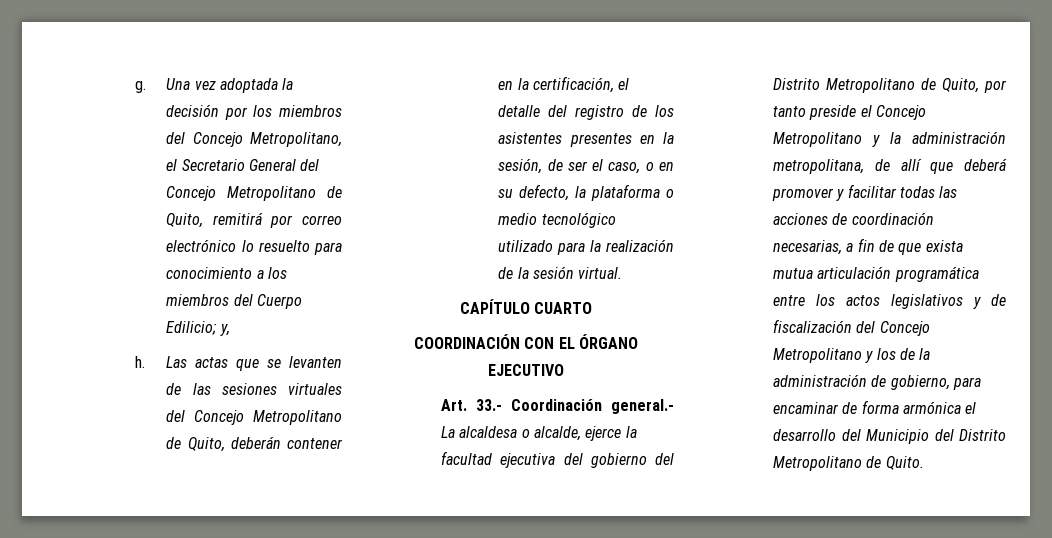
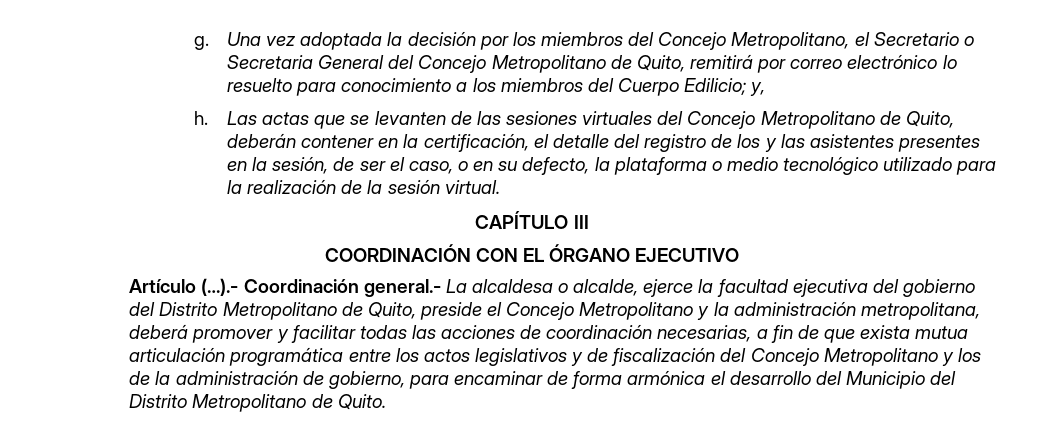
- Una vez adoptada la decisión por los miembros del Concejo Metropolitano, el Secretario General del Concejo Metropolitano de Quito, remitirá por correo electrónico lo resuelto para conocimiento a los miembros del Cuerpo Edilicio; y,
+ Una vez adoptada la decisión por los miembros del Concejo Metropolitano, el Secretario o Secretaria General del Concejo Metropolitano de Quito, remitirá por correo electrónico lo resuelto para conocimiento a los miembros del Cuerpo Edilicio; y,
- Las actas que se levanten de las sesiones virtuales del Concejo Metropolitano de Quito, deberán contener en la certificación, el detalle del registro de los asistentes presentes en la sesión, de ser el caso, o en su defecto, la plataforma o medio tecnológico utilizado para la realización de la sesión virtual.
+ Las actas que se levanten de las sesiones virtuales del Concejo Metropolitano de Quito, deberán contener en la certificación, el detalle del registro de los y las asistentes presentes en la sesión, de ser el caso, o en su defecto, la plataforma o medio tecnológico utilizado para la realización de la sesión virtual.
- CAPÍTULO CUARTO
+ CAPÍTULO III
- Art. 33.- Coordinación general.- La alcaldesa o alcalde, ejerce la facultad ejecutiva del gobierno del Distrito Metropolitano de Quito, por tanto preside el Concejo Metropolitano y la administración metropolitana, de allí que deberá promover y facilitar todas las acciones de coordinación necesarias, a fin de que exista mutua articulación programática entre los actos legislativos y de fiscalización del Concejo Metropolitano y los de la administración de gobierno, para encaminar de forma armónica el desarrollo del Municipio del Distrito Metropolitano de Quito.
+ Artículo (…).- Coordinación general.- La alcaldesa o alcalde, ejerce la facultad ejecutiva del gobierno del Distrito Metropolitano de Quito, preside el Concejo Metropolitano y la administración metropolitana, deberá promover y facilitar todas las acciones de coordinación necesarias, a fin de que exista mutua articulación programática entre los actos legislativos y de fiscalización del Concejo Metropolitano y los de la administración de gobierno, para encaminar de forma armónica el desarrollo del Municipio del Distrito Metropolitano de Quito.

